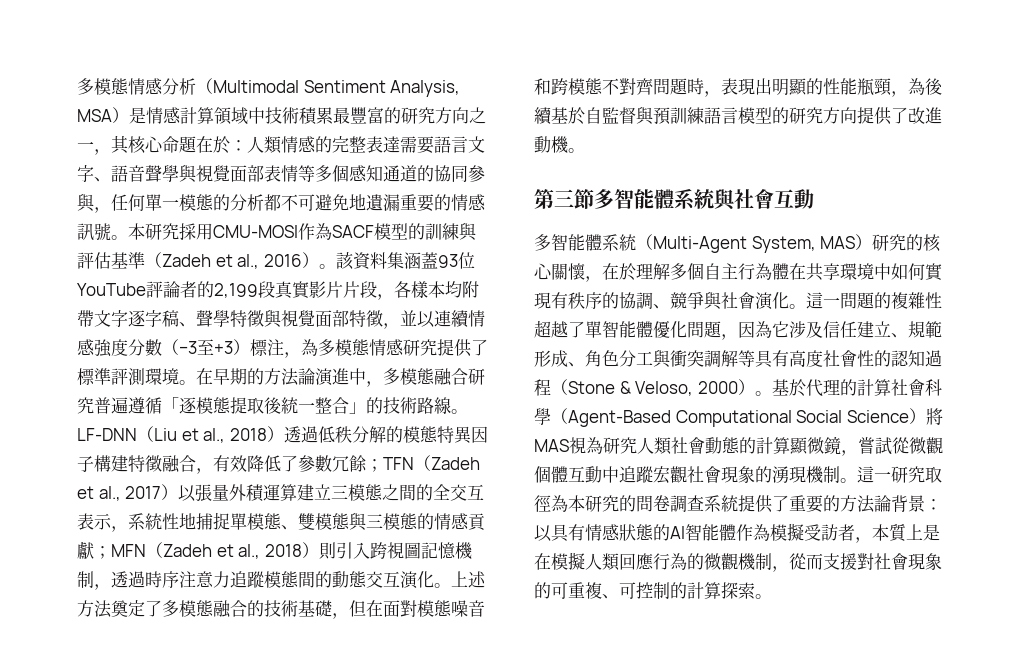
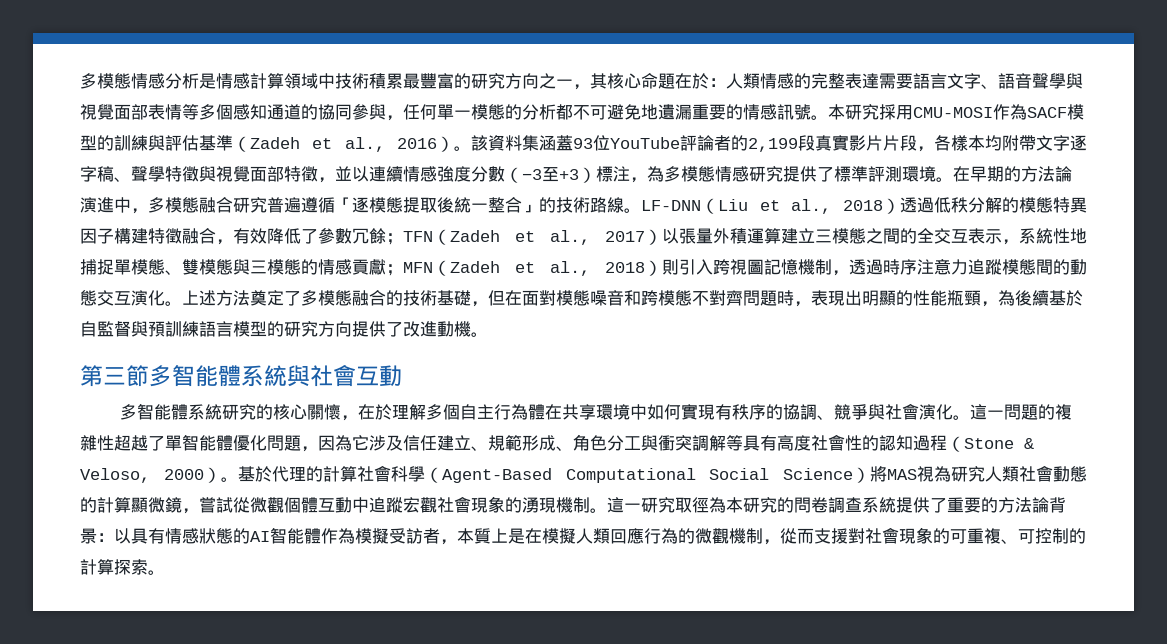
- 多模態情感分析（Multimodal Sentiment Analysis, MSA）是情感計算領域中技術積累最豐富的研究方向之一，其核心命題在於：人類情感的完整表達需要語言文字、語音聲學與視覺面部表情等多個感知通道的協同參與，任何單一模態的分析都不可避免地遺漏重要的情感訊號。
+ 多模態情感分析是情感計算領域中技術積累最豐富的研究方向之一，其核心命題在於：人類情感的完整表達需要語言文字、語音聲學與視覺面部表情等多個感知通道的協同參與，任何單一模態的分析都不可避免地遺漏重要的情感訊號。
- 多智能體系統（Multi-Agent System, MAS）研究的核心關懷，在於理解多個自主行為體在共享環境中如何實現有秩序的協調、競爭與社會演化。
+ 多智能體系統研究的核心關懷，在於理解多個自主行為體在共享環境中如何實現有秩序的協調、競爭與社會演化。

